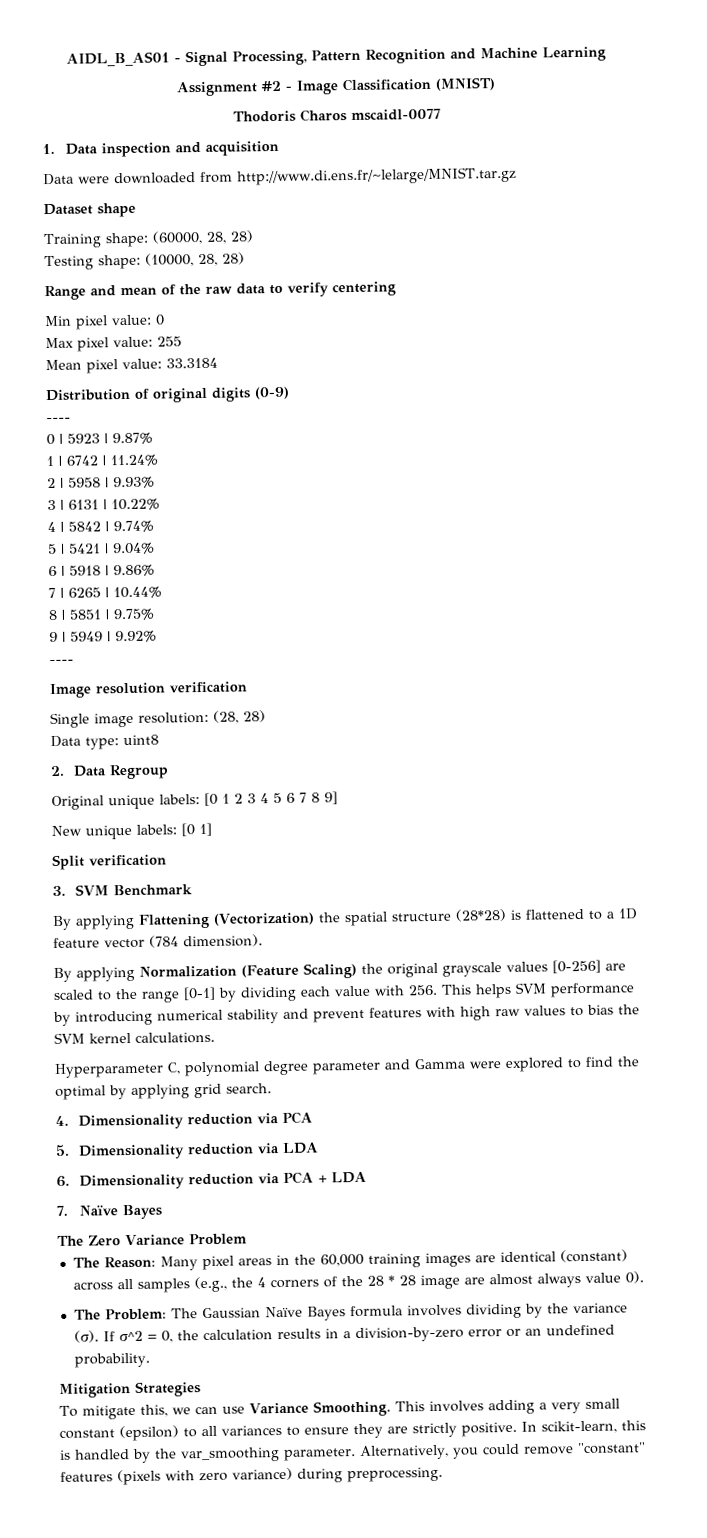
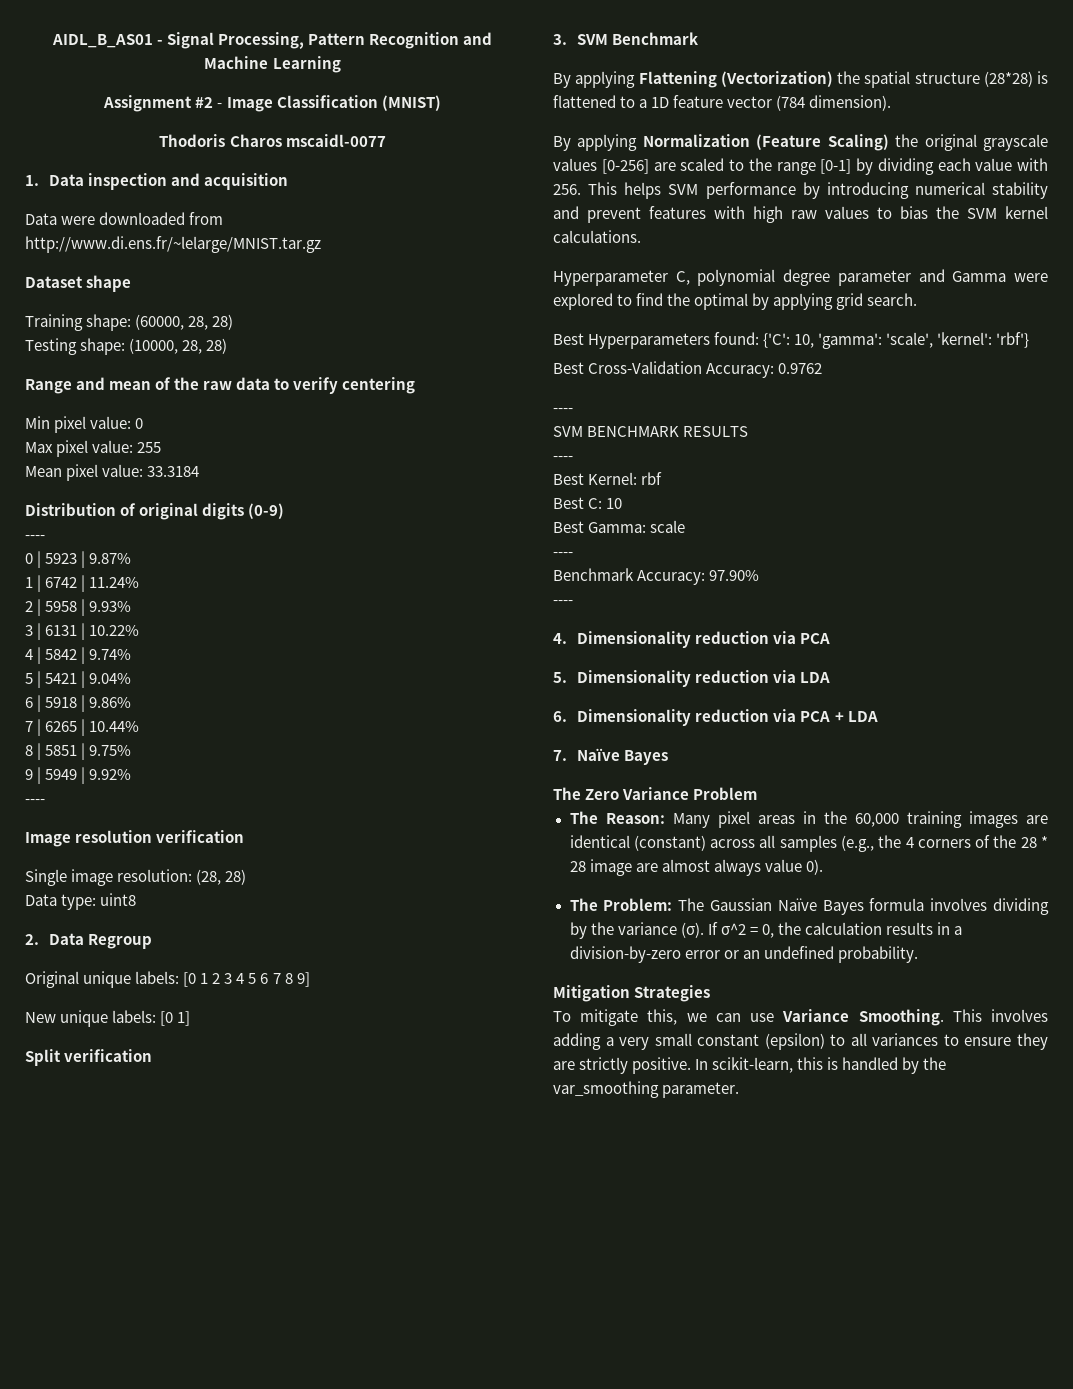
+ Best Hyperparameters found: {'C': 10, 'gamma': 'scale', 'kernel': 'rbf'}
+ Best Cross-Validation Accuracy: 0.9762
+ ----
+ SVM BENCHMARK RESULTS
+ ----
+ Best Kernel: rbf
+ Best C: 10
+ Best Gamma: scale
+ ----
+ Benchmark Accuracy: 97.90%
+ ----
- Alternatively, you could remove "constant" features (pixels with zero variance) during preprocessing.

